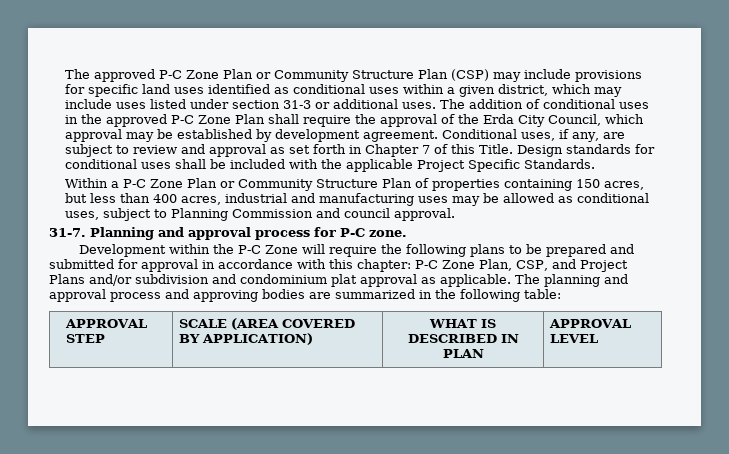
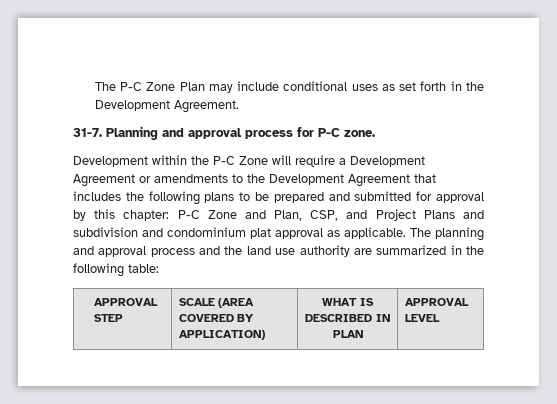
- The approved P-C Zone Plan or Community Structure Plan (CSP) may include provisions for specific land uses identified as conditional uses within a given district, which may include uses listed under section 31-3 or additional uses. The addition of conditional uses in the approved P-C Zone Plan shall require the approval of the Erda City Council, which approval may be established by development agreement. Conditional uses, if any, are subject to review and approval as set forth in Chapter 7 of this Title. Design standards for conditional uses shall be included with the applicable Project Specific Standards.
- Within a P-C Zone Plan or Community Structure Plan of properties containing 150 acres, but less than 400 acres, industrial and manufacturing uses may be allowed as conditional uses, subject to Planning Commission and council approval.
+ The P-C Zone Plan may include conditional uses as set forth in the Development Agreement.
- Development within the P-C Zone will require the following plans to be prepared and submitted for approval in accordance with this chapter: P-C Zone Plan, CSP, and Project Plans and/or subdivision and condominium plat approval as applicable.
+ Development within the P-C Zone will require a Development Agreement or amendments to the Development Agreement that includes the following plans to be prepared and submitted for approval by this chapter: P-C Zone and Plan, CSP, and Project Plans and subdivision and condominium plat approval as applicable.
- The planning and approval process and approving bodies are summarized in the following table:
+ The planning and approval process and the land use authority are summarized in the following table:

